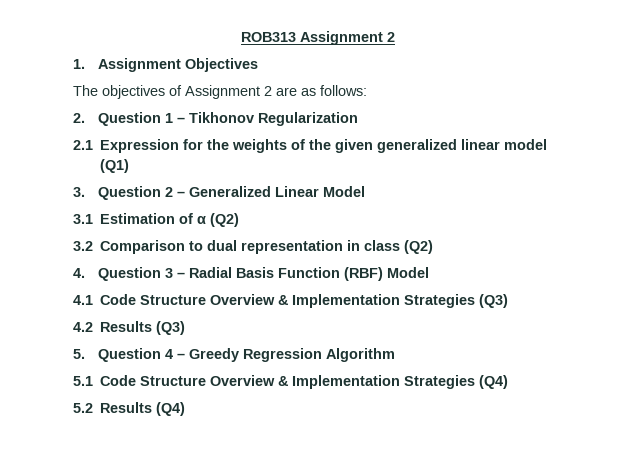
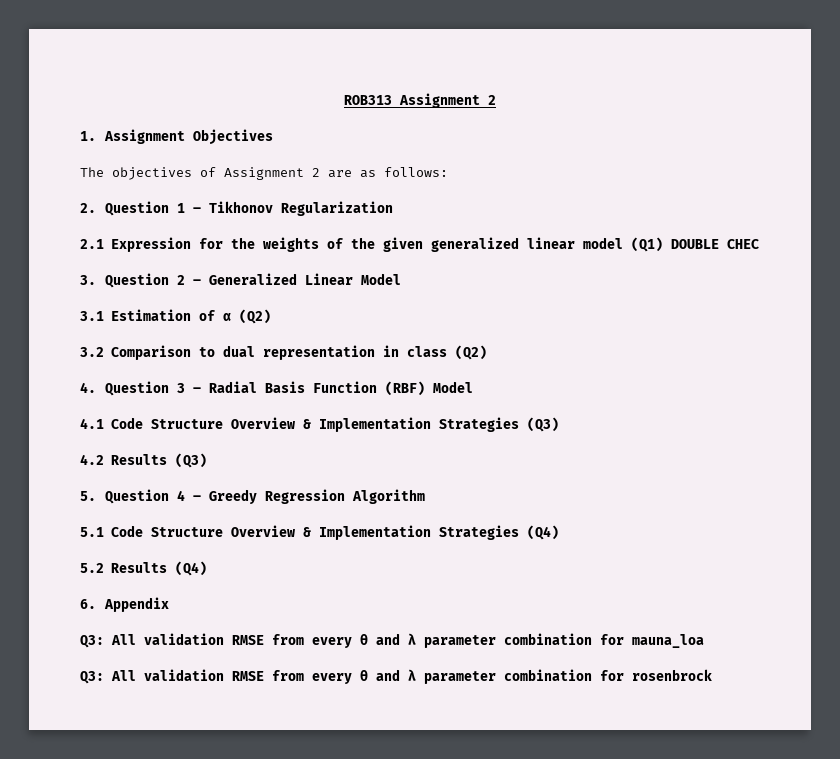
- 2.1 Expression for the weights of the given generalized linear model (Q1)
+ 2.1 Expression for the weights of the given generalized linear model (Q1) DOUBLE CHEC
+ 6. Appendix
+ Q3: All validation RMSE from every θ and λ parameter combination for mauna_loa
+ Q3: All validation RMSE from every θ and λ parameter combination for rosenbrock

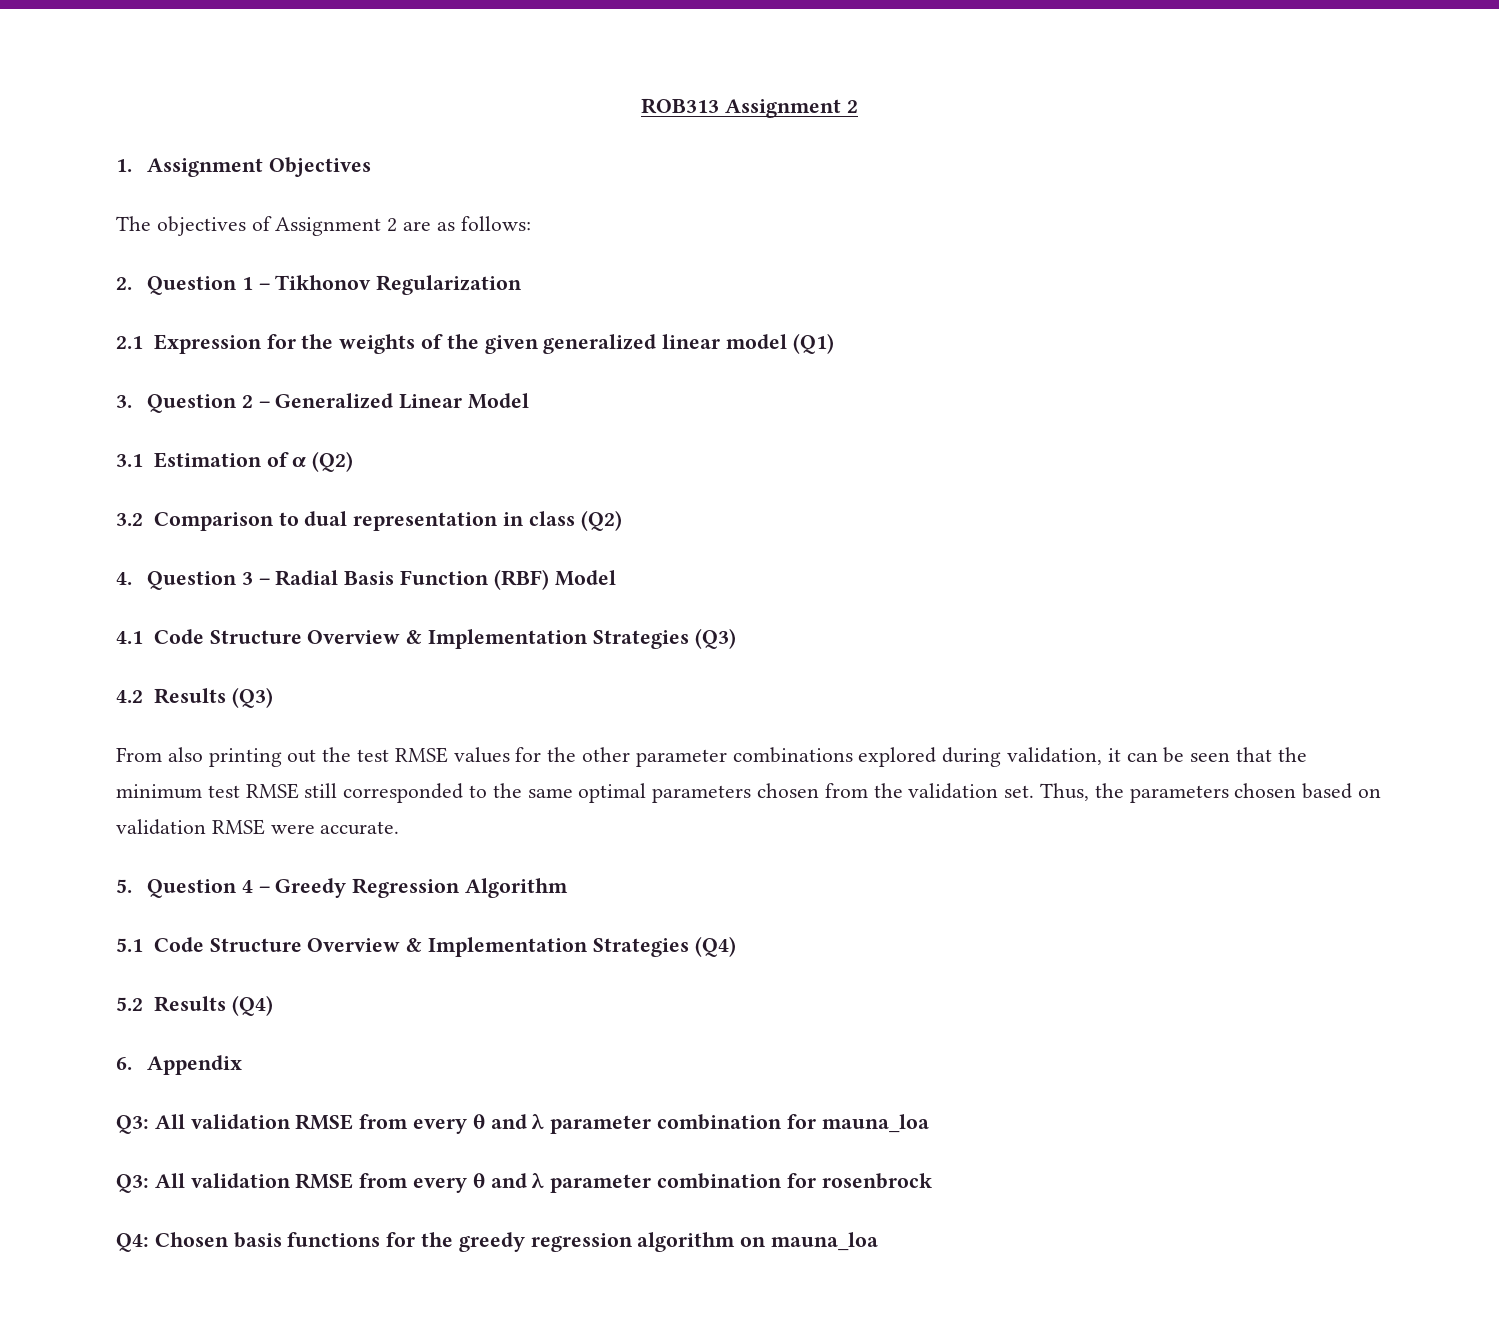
- 2.1 Expression for the weights of the given generalized linear model (Q1) DOUBLE CHEC
+ 2.1 Expression for the weights of the given generalized linear model (Q1)
+ From also printing out the test RMSE values for the other parameter combinations explored during validation, it can be seen that the minimum test RMSE still corresponded to the same optimal parameters chosen from the validation set. Thus, the parameters chosen based on validation RMSE were accurate.
+ Q4: Chosen basis functions for the greedy regression algorithm on mauna_loa

